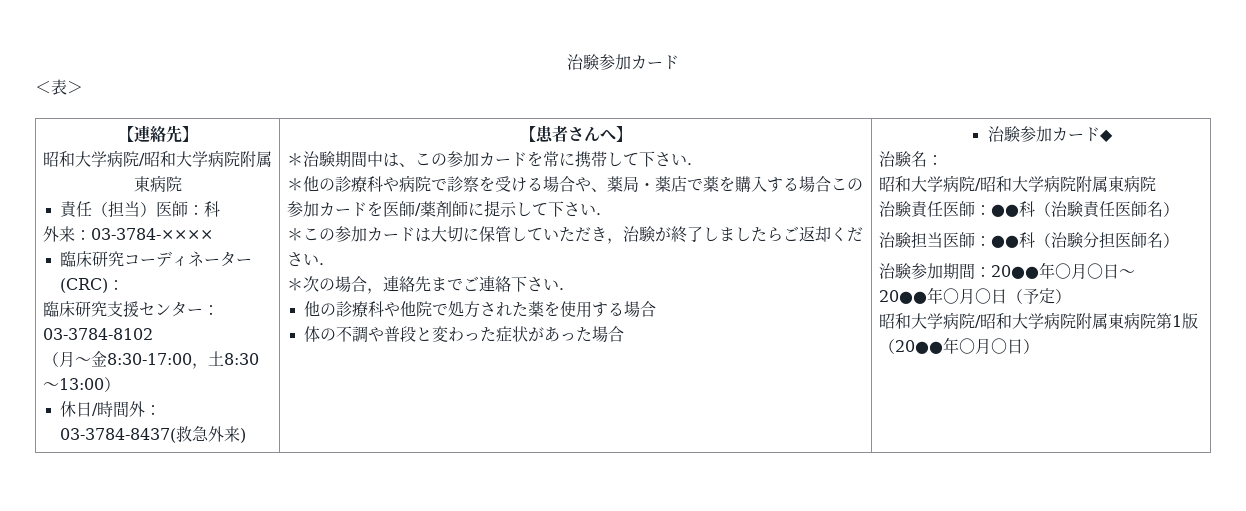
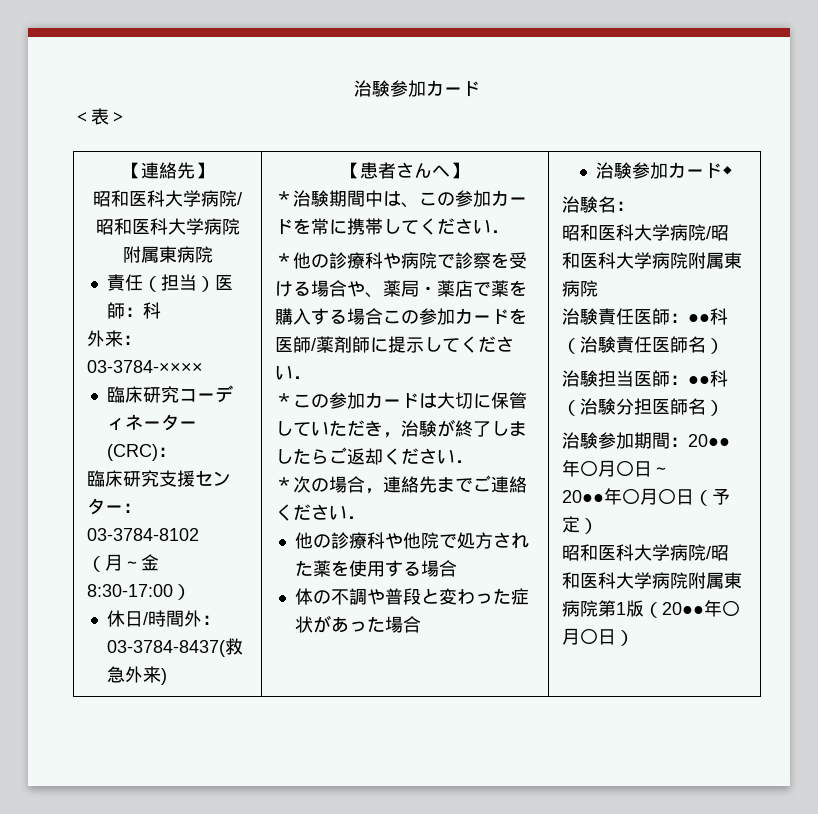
  【連絡先】
- 昭和大学病院/昭和大学病院附属東病院
+ 昭和医科大学病院/昭和医科大学病院附属東病院
- （月～金8:30-17:00，土8:30～13:00）
+ （月～金8:30-17:00）
- ＊治験期間中は、この参加カードを常に携帯して下さい．
+ ＊治験期間中は、この参加カードを常に携帯してください．
- ＊他の診療科や病院で診察を受ける場合や、薬局・薬店で薬を購入する場合この参加カードを医師/薬剤師に提示して下さい．
+ ＊他の診療科や病院で診察を受ける場合や、薬局・薬店で薬を購入する場合この参加カードを医師/薬剤師に提示してください．
- ＊次の場合，連絡先までご連絡下さい．
+ ＊次の場合，連絡先までご連絡ください．
  治験名：
- 昭和大学病院/昭和大学病院附属東病院
+ 昭和医科大学病院/昭和医科大学病院附属東病院
- 昭和大学病院/昭和大学病院附属東病院第1版（20●●年〇月〇日）
+ 昭和医科大学病院/昭和医科大学病院附属東病院第1版（20●●年〇月〇日）

